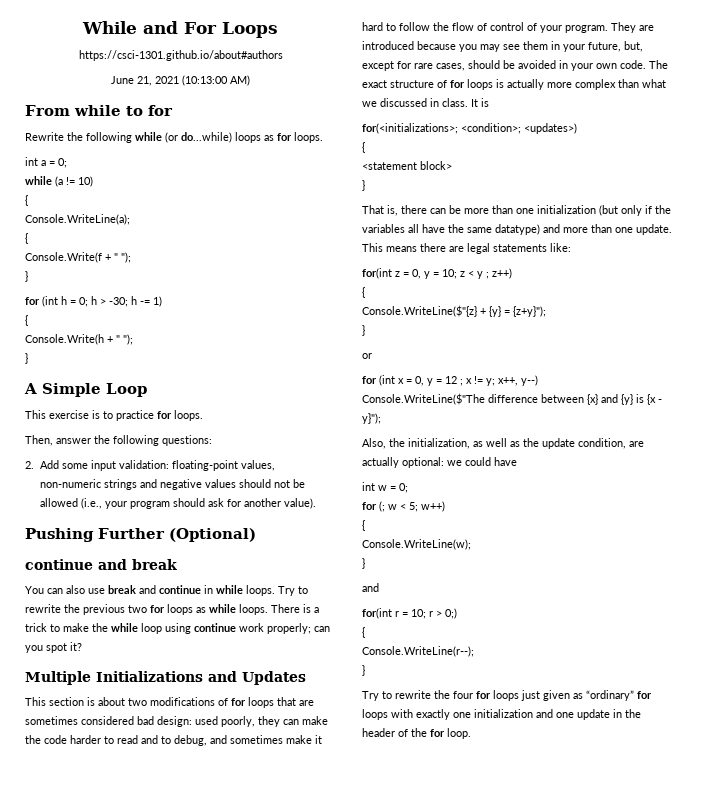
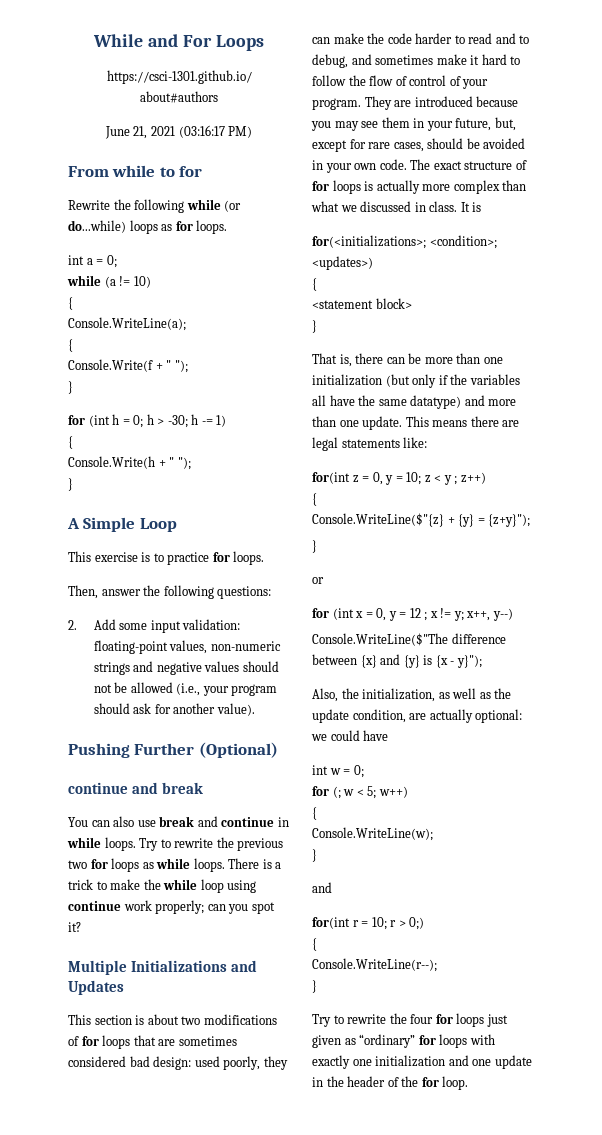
- June 21, 2021 (10:13:00 AM)
+ June 21, 2021 (03:16:17 PM)

